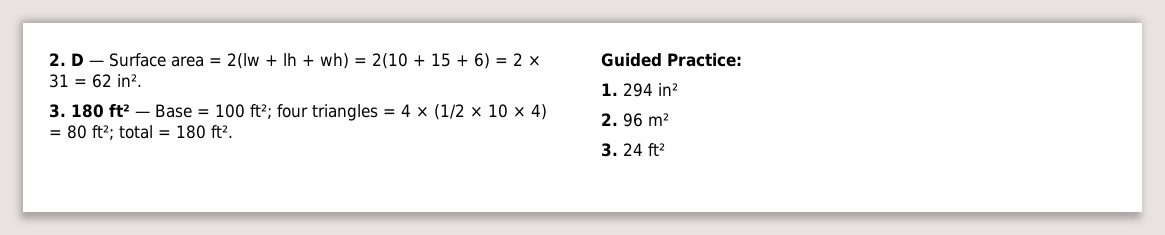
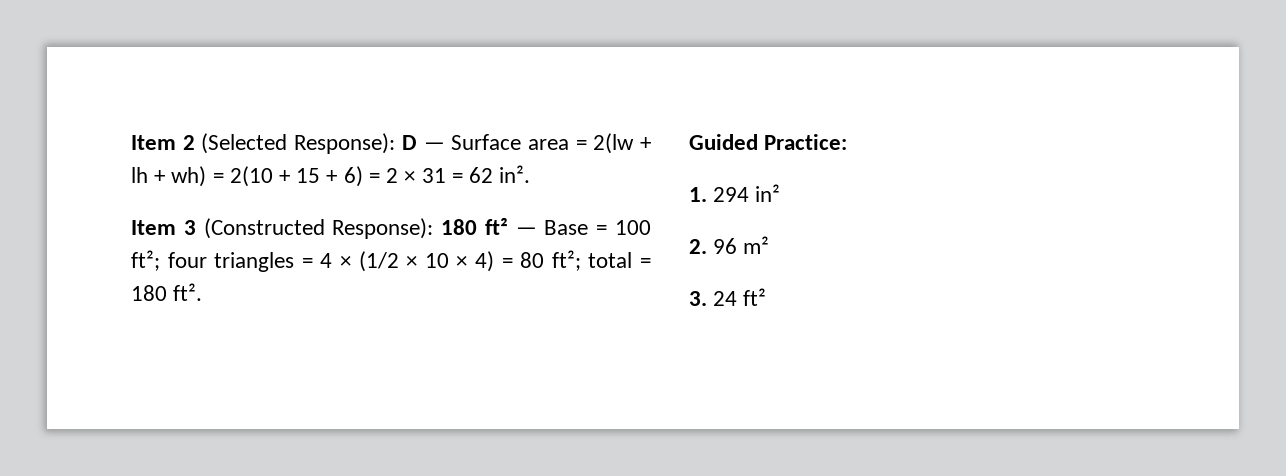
- 2. D — Surface area = 2(lw + lh + wh) = 2(10 + 15 + 6) = 2 × 31 = 62 in².
+ Item 2 (Selected Response): D — Surface area = 2(lw + lh + wh) = 2(10 + 15 + 6) = 2 × 31 = 62 in².
- 3. 180 ft² — Base = 100 ft²; four triangles = 4 × (1/2 × 10 × 4) = 80 ft²; total = 180 ft².
+ Item 3 (Constructed Response): 180 ft² — Base = 100 ft²; four triangles = 4 × (1/2 × 10 × 4) = 80 ft²; total = 180 ft².

